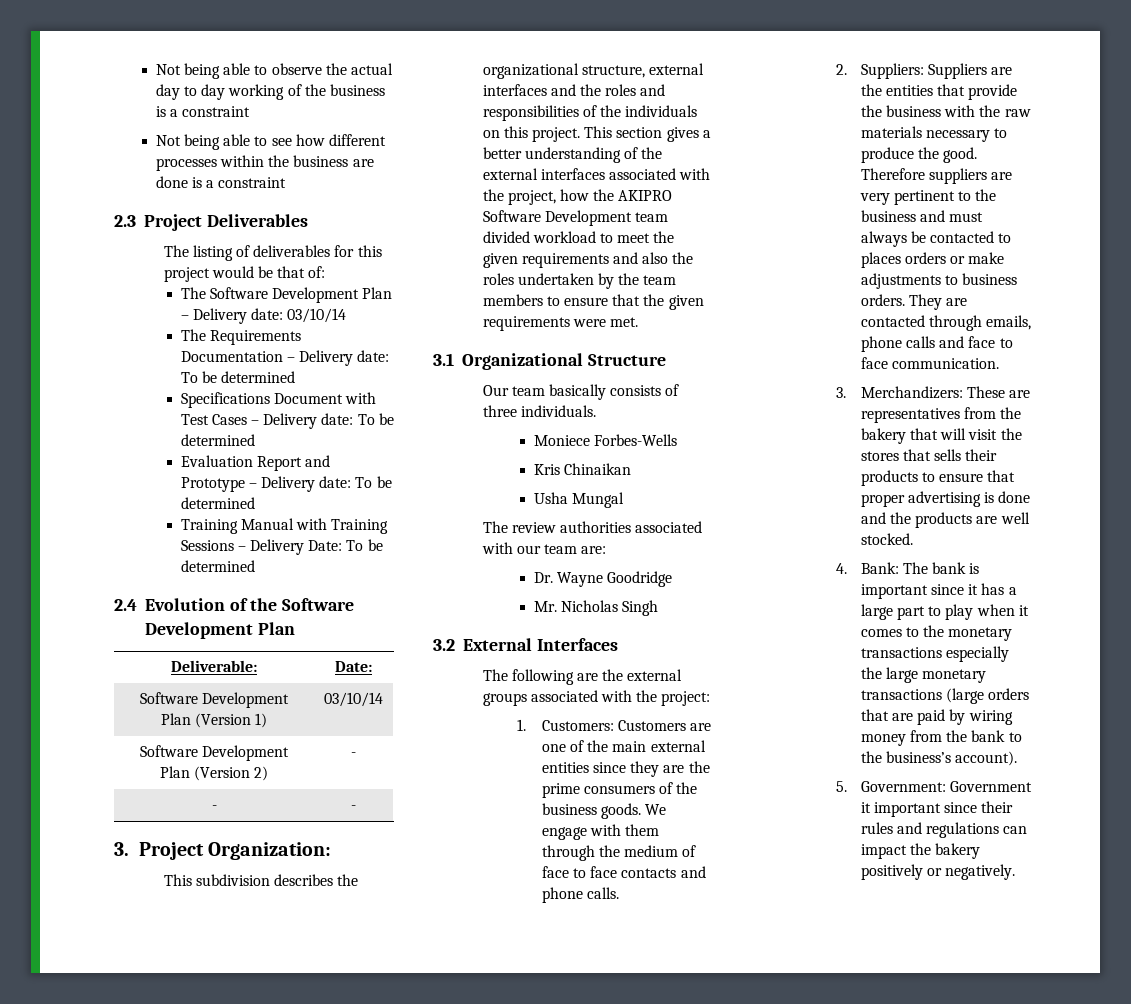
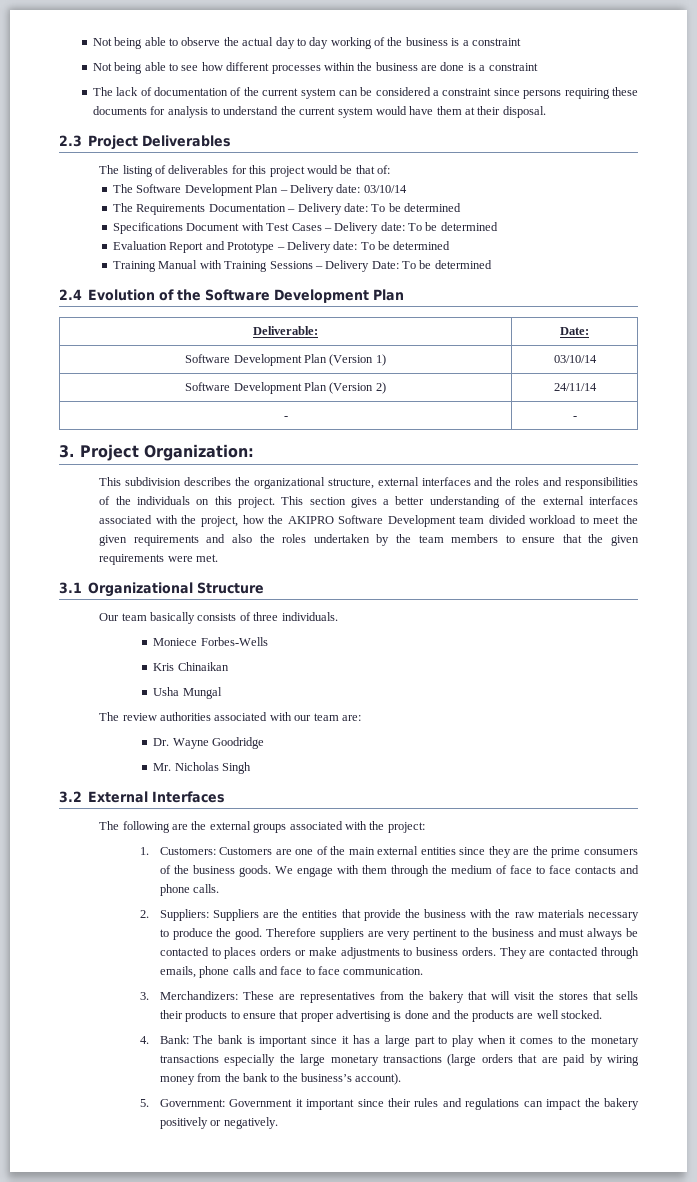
+ The lack of documentation of the current system can be considered a constraint since persons requiring these documents for analysis to understand the current system would have them at their disposal.
- Software Development Plan (Version 2) | -
+ Software Development Plan (Version 2) | 24/11/14

